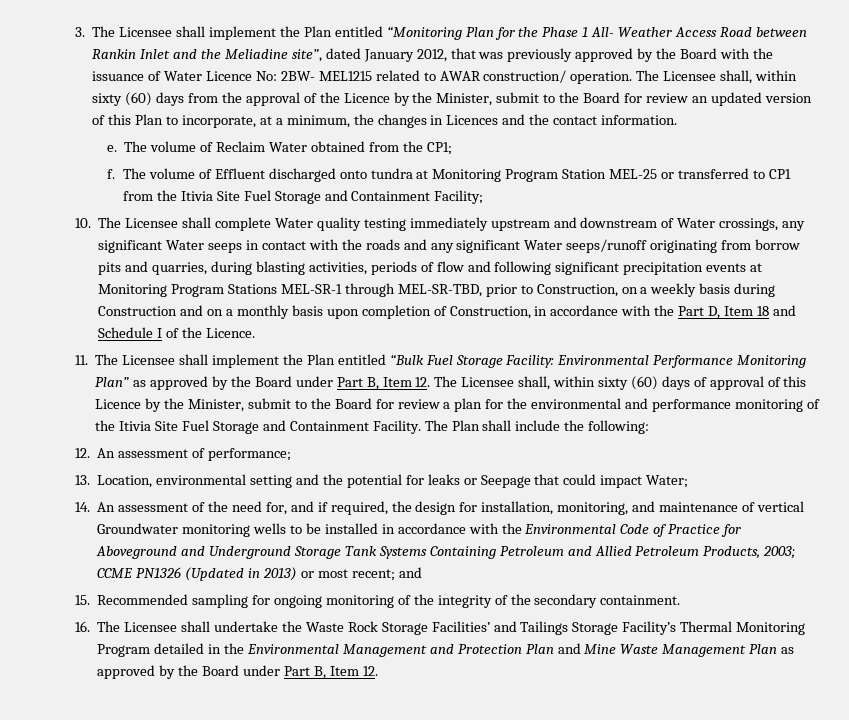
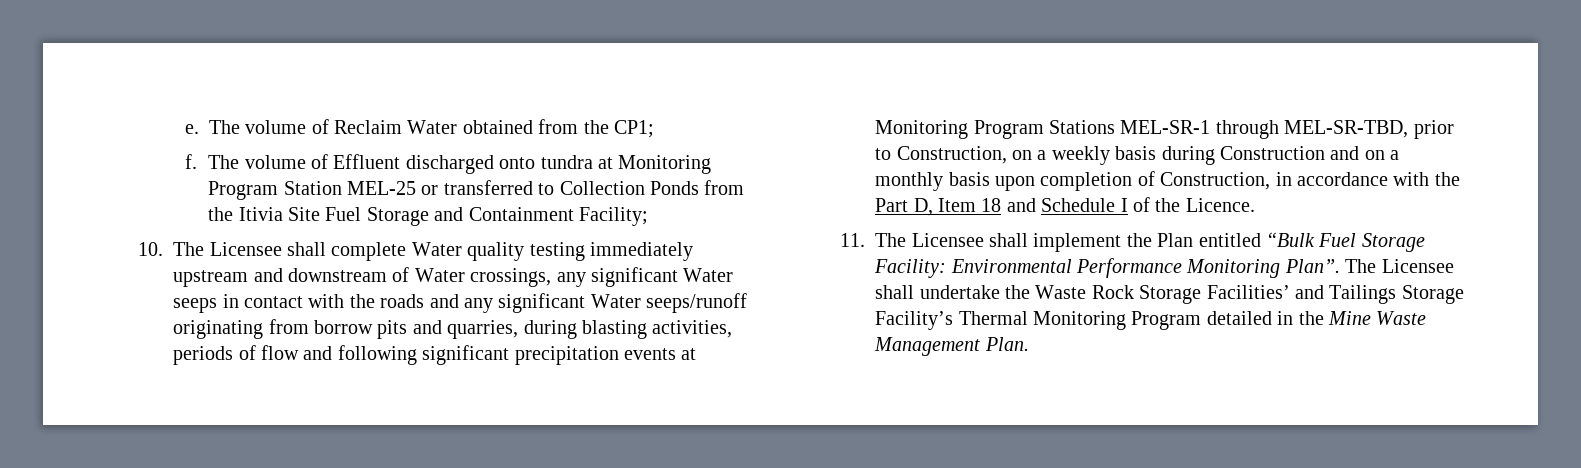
- 3. The Licensee shall implement the Plan entitled “Monitoring Plan for the Phase 1 All- Weather Access Road between Rankin Inlet and the Meliadine site”, dated January 2012, that was previously approved by the Board with the issuance of Water Licence No: 2BW- MEL1215 related to AWAR construction/ operation. The Licensee shall, within sixty (60) days from the approval of the Licence by the Minister, submit to the Board for review an updated version of this Plan to incorporate, at a minimum, the changes in Licences and the contact information.
- The volume of Effluent discharged onto tundra at Monitoring Program Station MEL-25 or transferred to CP1 from the Itivia Site Fuel Storage and Containment Facility;
+ The volume of Effluent discharged onto tundra at Monitoring Program Station MEL-25 or transferred to Collection Ponds from the Itivia Site Fuel Storage and Containment Facility;
- 11. The Licensee shall implement the Plan entitled “Bulk Fuel Storage Facility: Environmental Performance Monitoring Plan” as approved by the Board under Part B, Item 12. The Licensee shall, within sixty (60) days of approval of this Licence by the Minister, submit to the Board for review a plan for the environmental and performance monitoring of the Itivia Site Fuel Storage and Containment Facility. The Plan shall include the following:
- 12. An assessment of performance;
- 13. Location, environmental setting and the potential for leaks or Seepage that could impact Water;
- 14. An assessment of the need for, and if required, the design for installation, monitoring, and maintenance of vertical Groundwater monitoring wells to be installed in accordance with the Environmental Code of Practice for Aboveground and Underground Storage Tank Systems Containing Petroleum and Allied Petroleum Products, 2003; CCME PN1326 (Updated in 2013) or most recent; and
- 15. Recommended sampling for ongoing monitoring of the integrity of the secondary containment.
- 16. The Licensee shall undertake the Waste Rock Storage Facilities’ and Tailings Storage Facility’s Thermal Monitoring Program detailed in the Environmental Management and Protection Plan and Mine Waste Management Plan as approved by the Board under Part B, Item 12.
+ 11. The Licensee shall implement the Plan entitled “Bulk Fuel Storage Facility: Environmental Performance Monitoring Plan”. The Licensee shall undertake the Waste Rock Storage Facilities’ and Tailings Storage Facility’s Thermal Monitoring Program detailed in the Mine Waste Management Plan.

